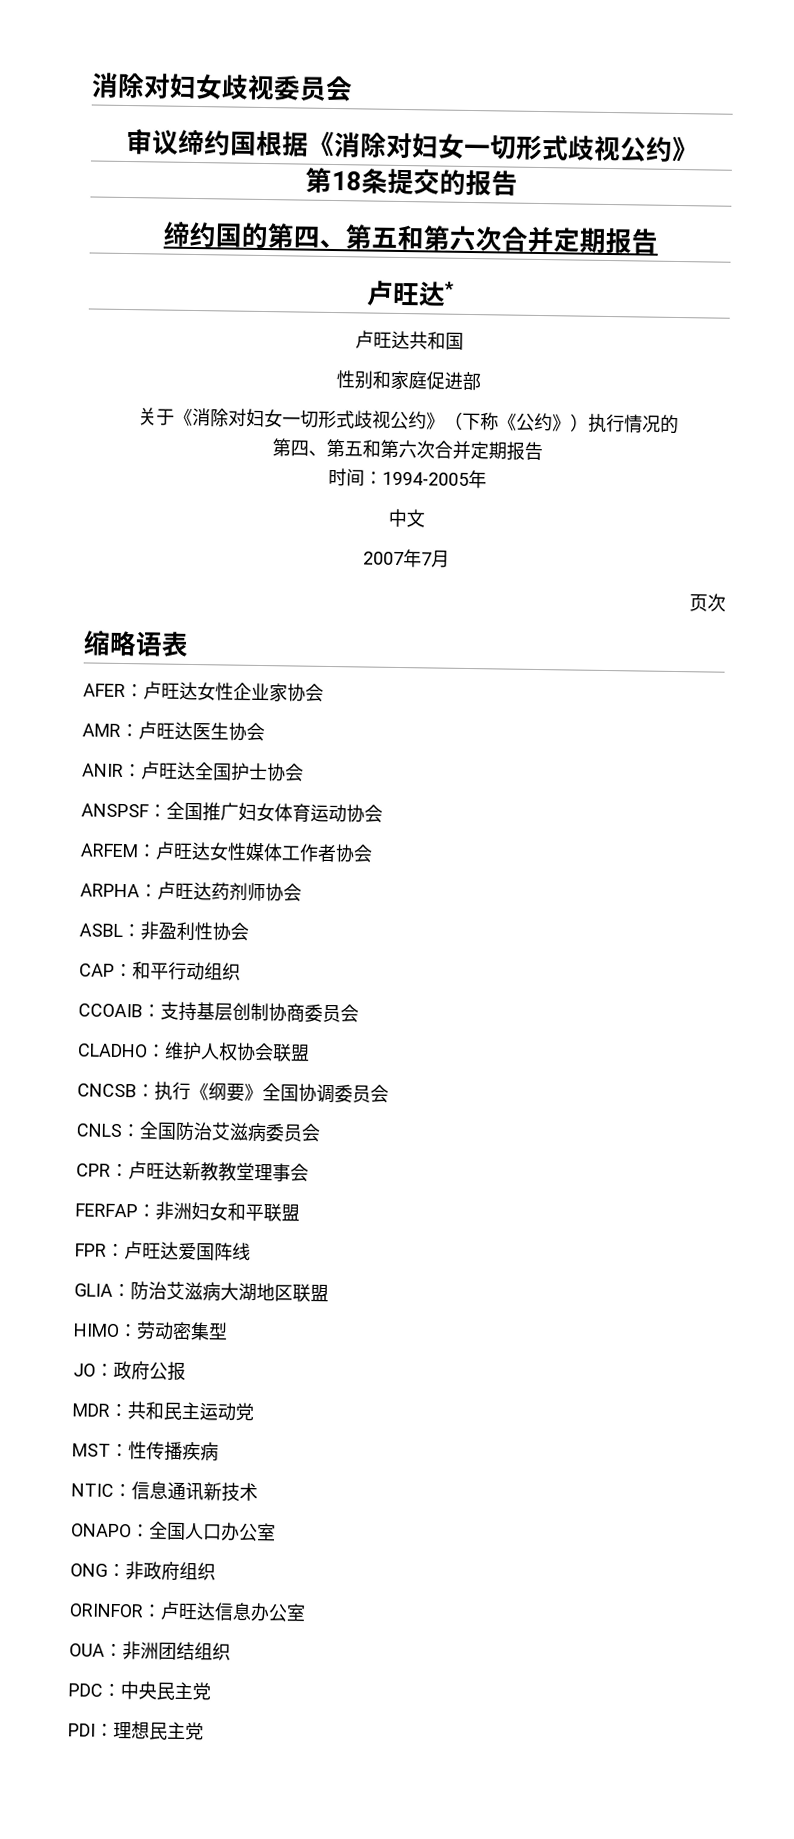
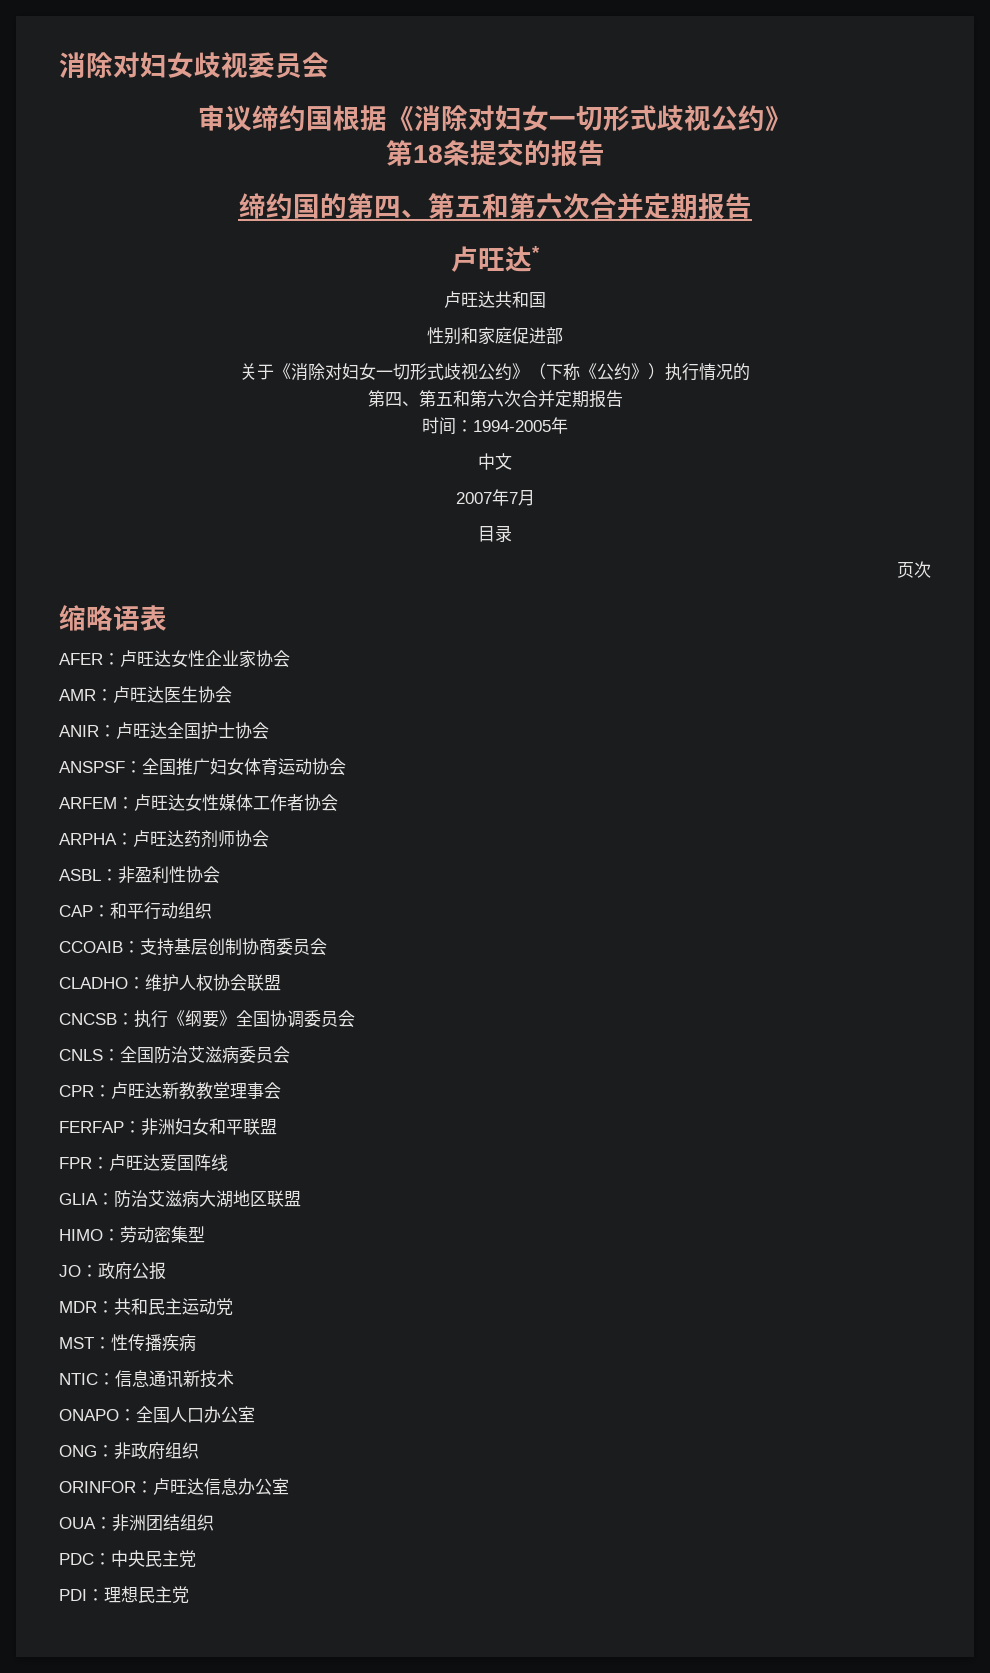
+ 目录

